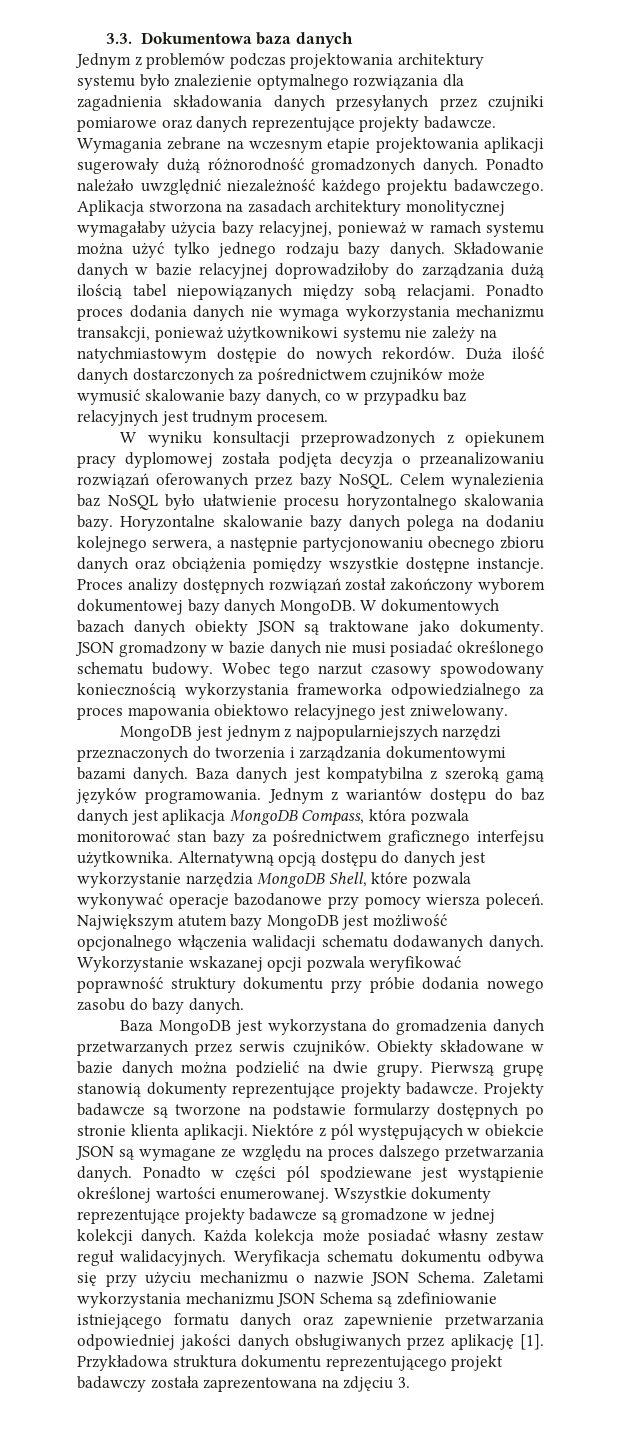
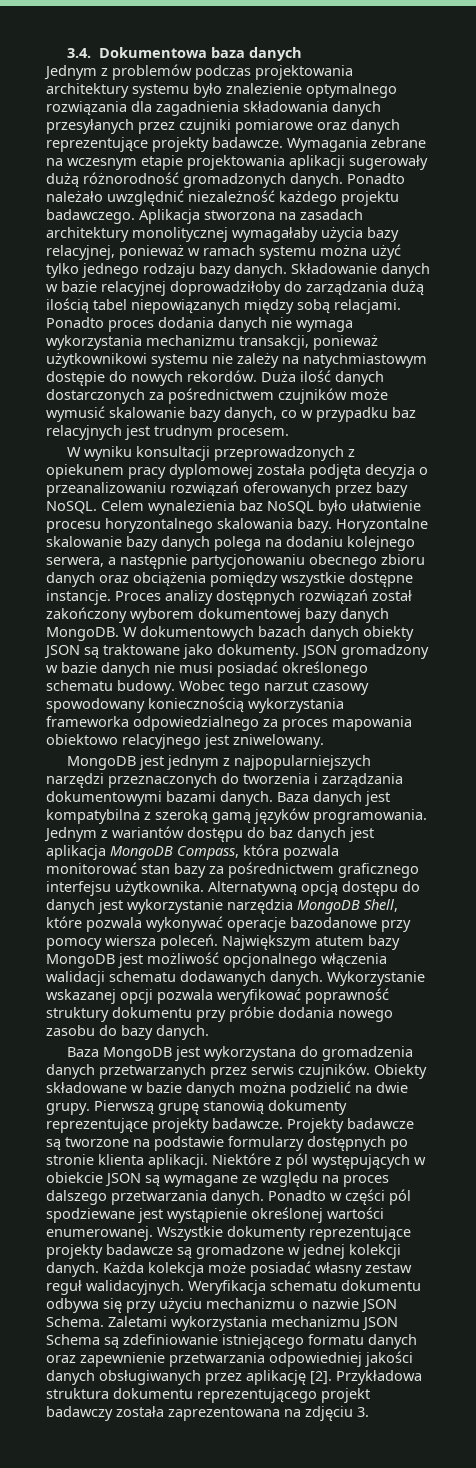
- 3.3. Dokumentowa baza danych
+ 3.4. Dokumentowa baza danych
- Zaletami wykorzystania mechanizmu JSON Schema są zdefiniowanie istniejącego formatu danych oraz zapewnienie przetwarzania odpowiedniej jakości danych obsługiwanych przez aplikację [1].
+ Zaletami wykorzystania mechanizmu JSON Schema są zdefiniowanie istniejącego formatu danych oraz zapewnienie przetwarzania odpowiedniej jakości danych obsługiwanych przez aplikację [2].

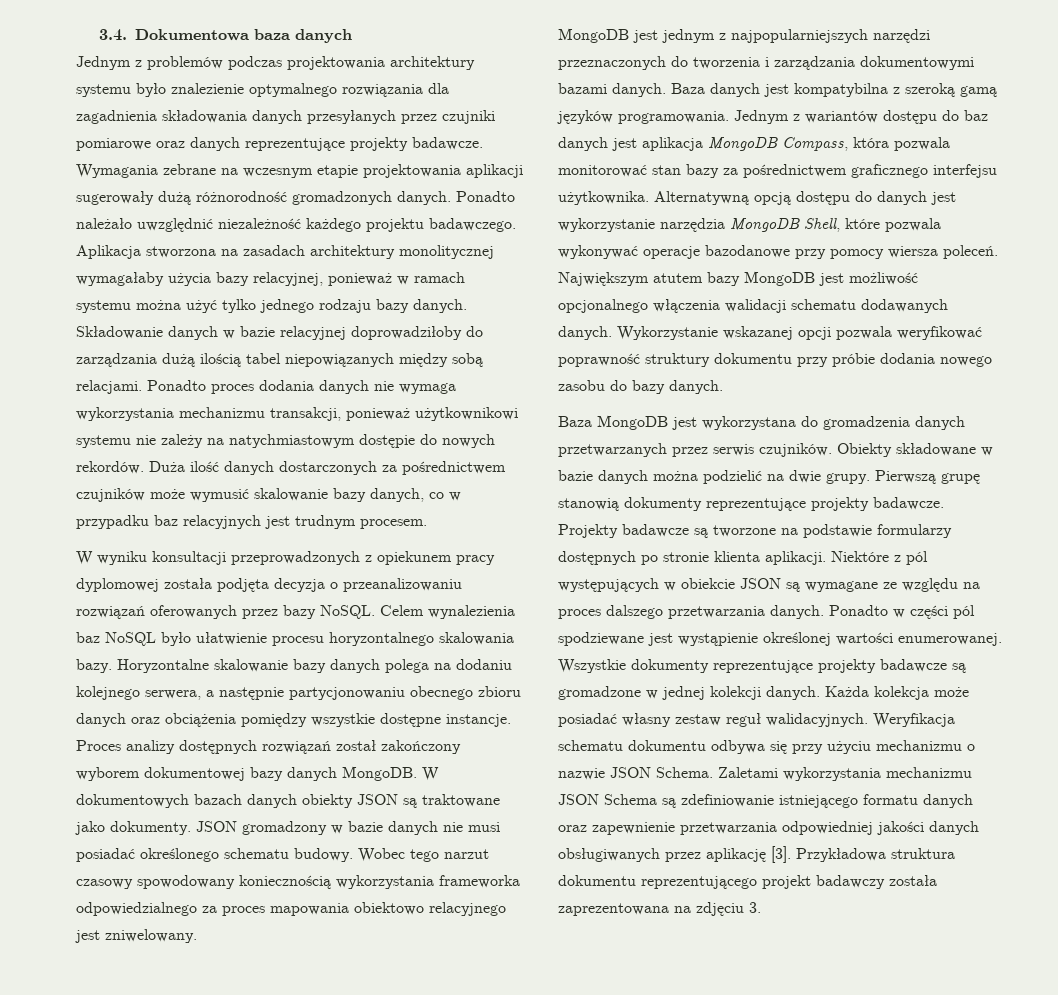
- Zaletami wykorzystania mechanizmu JSON Schema są zdefiniowanie istniejącego formatu danych oraz zapewnienie przetwarzania odpowiedniej jakości danych obsługiwanych przez aplikację [2].
+ Zaletami wykorzystania mechanizmu JSON Schema są zdefiniowanie istniejącego formatu danych oraz zapewnienie przetwarzania odpowiedniej jakości danych obsługiwanych przez aplikację [3].

